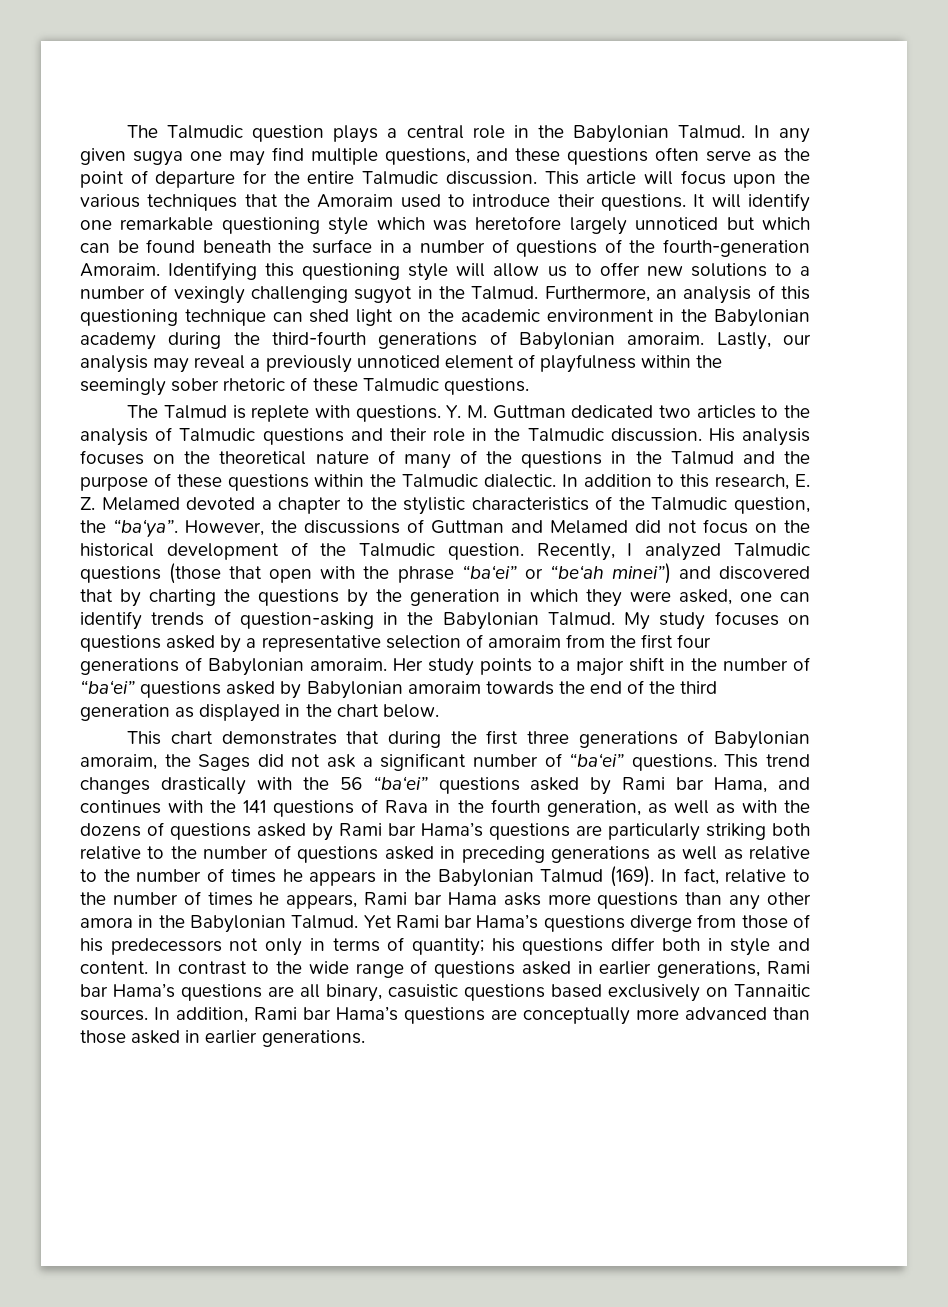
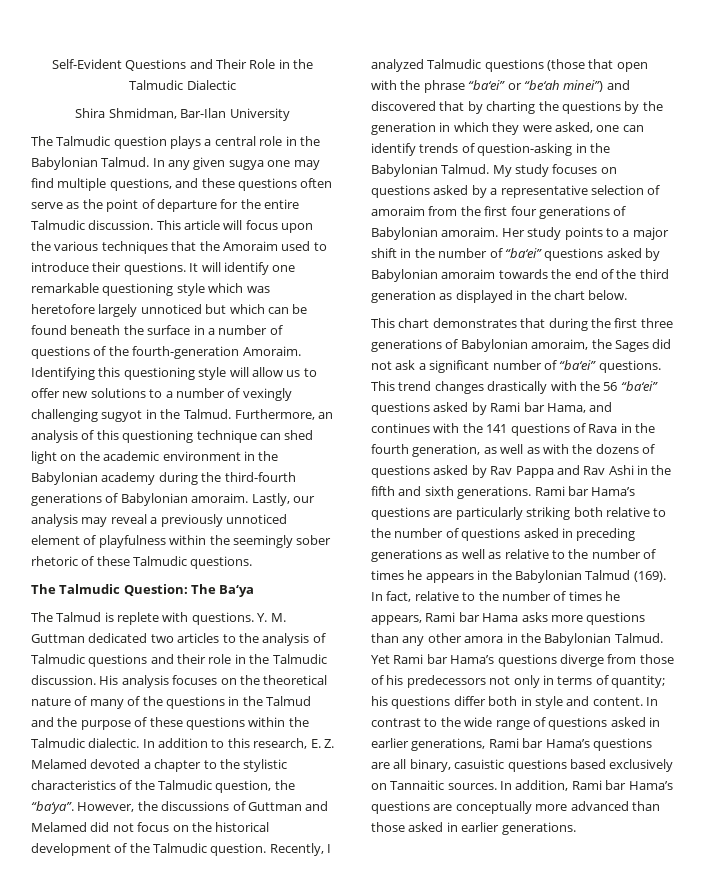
+ Self-Evident Questions and Their Role in the Talmudic Dialectic
+ Shira Shmidman, Bar-Ilan University
+ The Talmudic Question: The Ba‘ya
- This trend changes drastically with the 56 “ba‘ei” questions asked by Rami bar Hama, and continues with the 141 questions of Rava in the fourth generation, as well as with the dozens of questions asked by Rami bar Hama’s questions are particularly striking both relative to the number of questions asked in preceding generations as well as relative to the number of times he appears in the Babylonian Talmud (169).
+ This trend changes drastically with the 56 “ba‘ei” questions asked by Rami bar Hama, and continues with the 141 questions of Rava in the fourth generation, as well as with the dozens of questions asked by Rav Pappa and Rav Ashi in the fifth and sixth generations. Rami bar Hama’s questions are particularly striking both relative to the number of questions asked in preceding generations as well as relative to the number of times he appears in the Babylonian Talmud (169).

